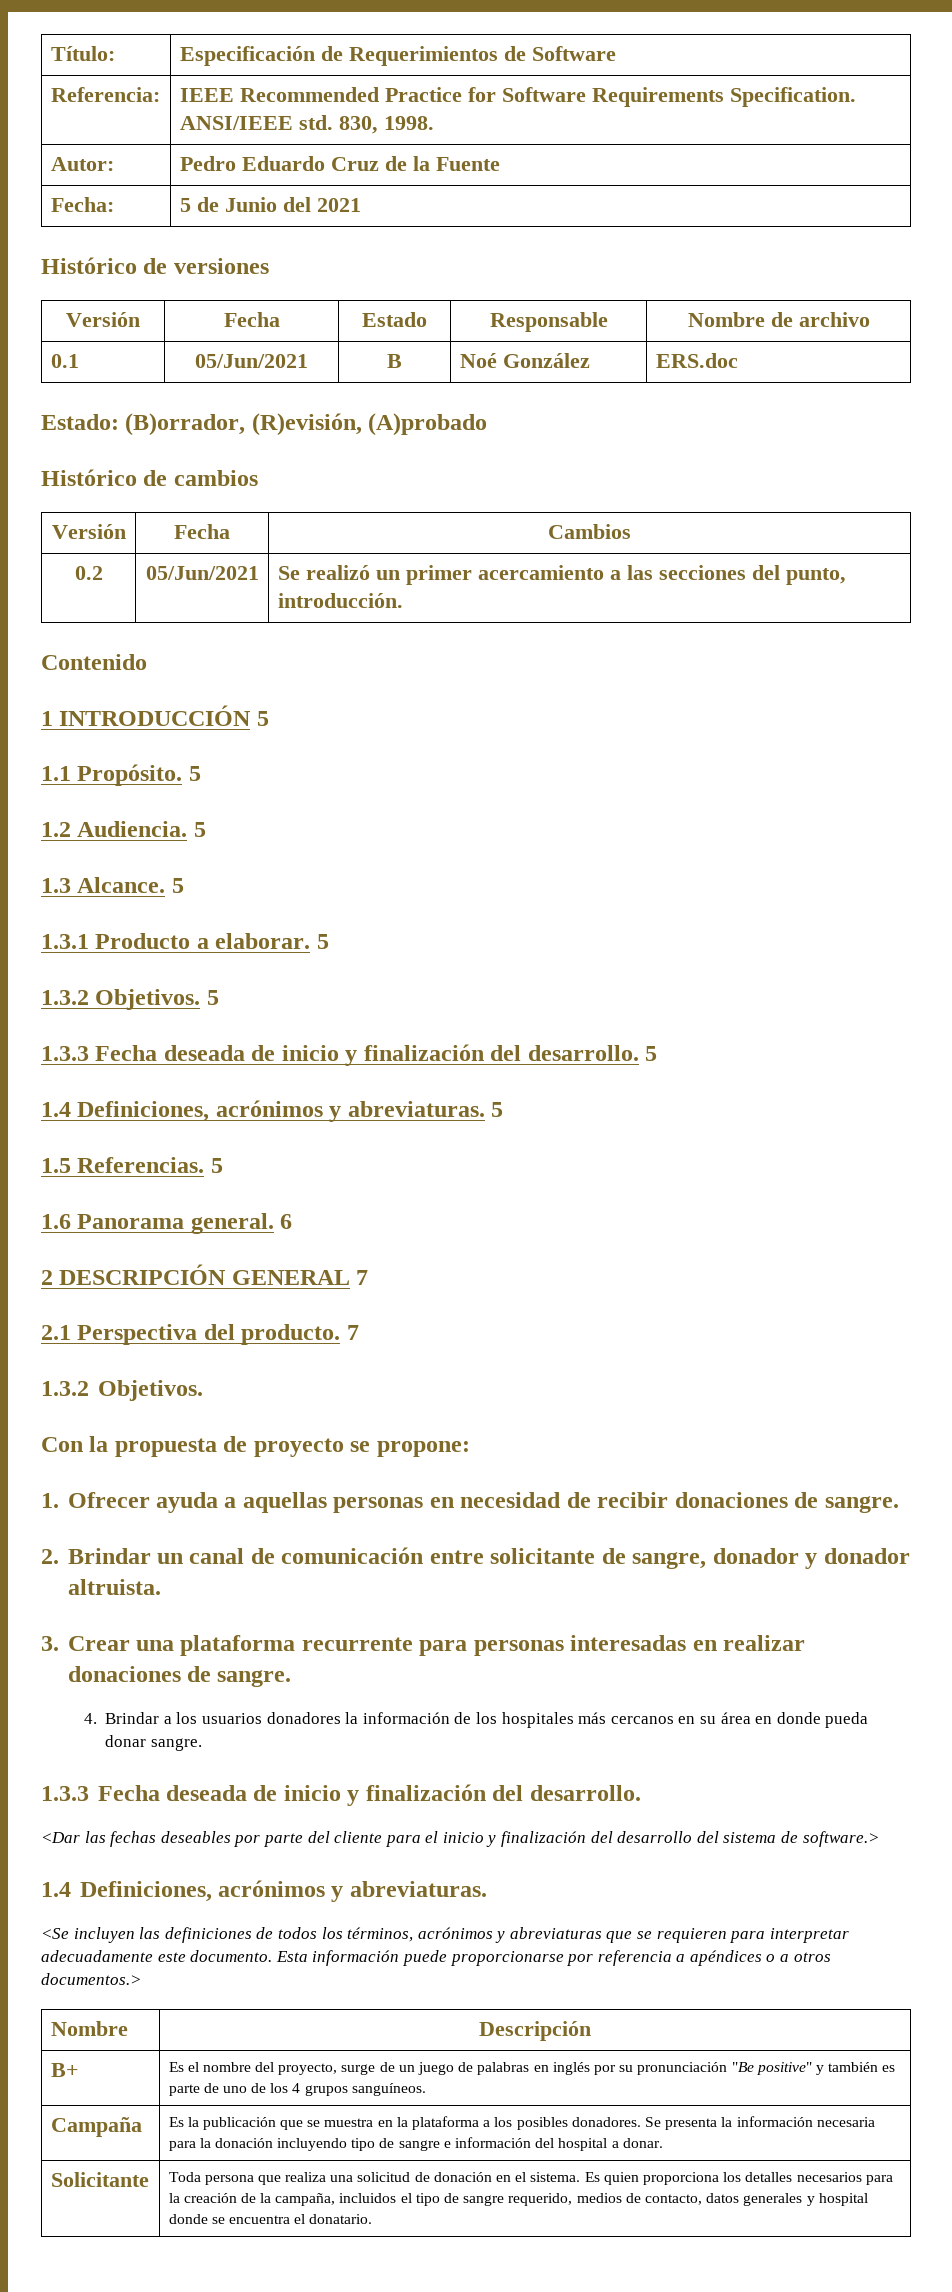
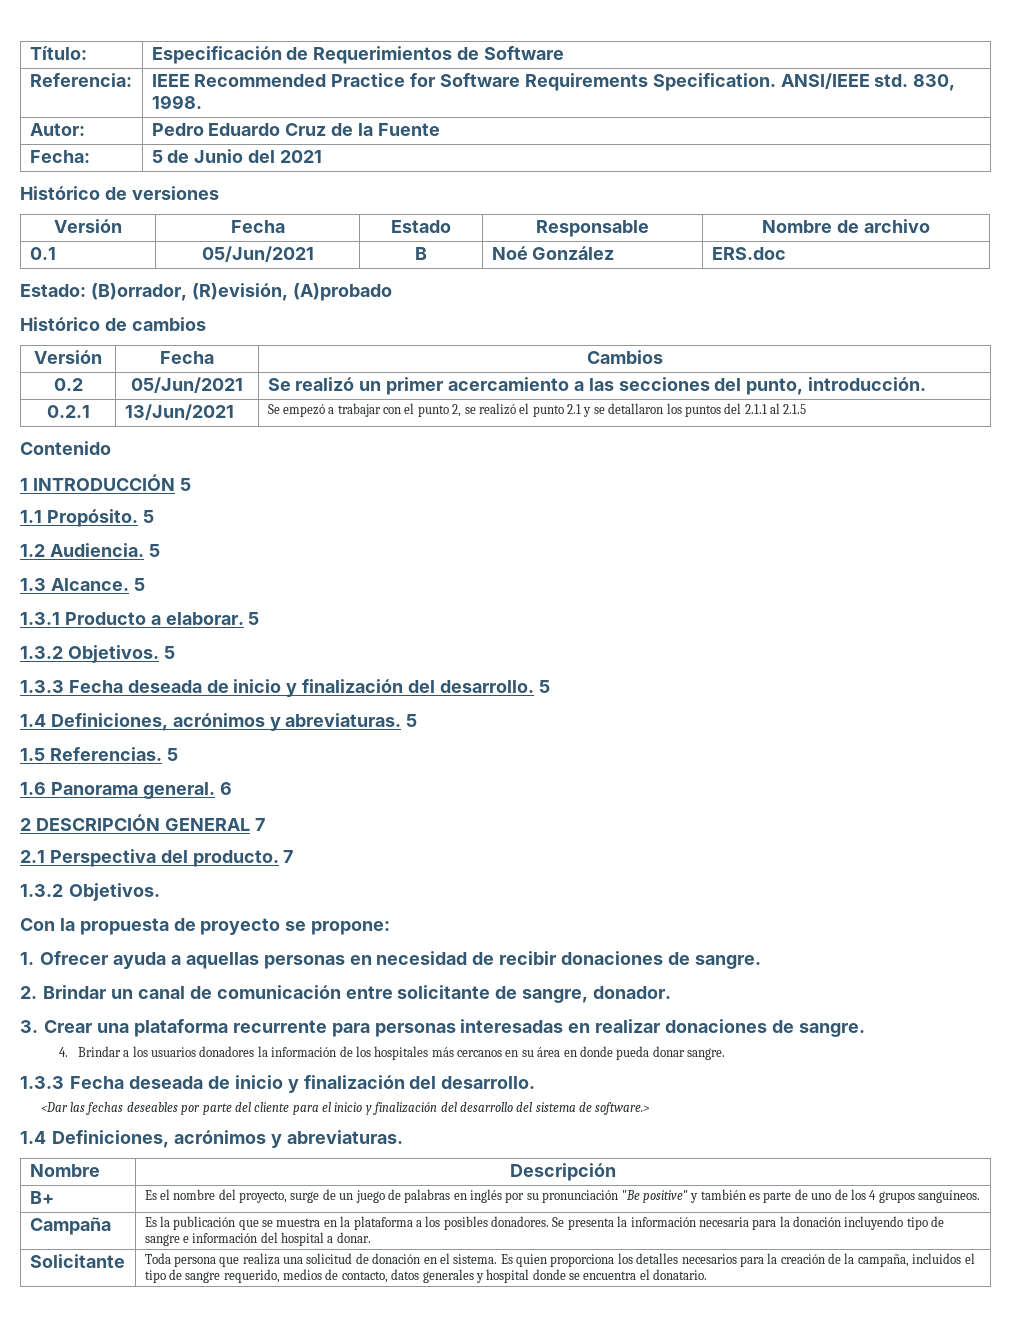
+ 0.2.1 | 13/Jun/2021 | Se empezó a trabajar con el punto 2, se realizó el punto 2.1 y se detallaron los puntos del 2.1.1 al 2.1.5
- 2. Brindar un canal de comunicación entre solicitante de sangre, donador y donador altruista.
+ 2. Brindar un canal de comunicación entre solicitante de sangre, donador.
- <Se incluyen las definiciones de todos los términos, acrónimos y abreviaturas que se requieren para interpretar adecuadamente este documento. Esta información puede proporcionarse por referencia a apéndices o a otros documentos.>

